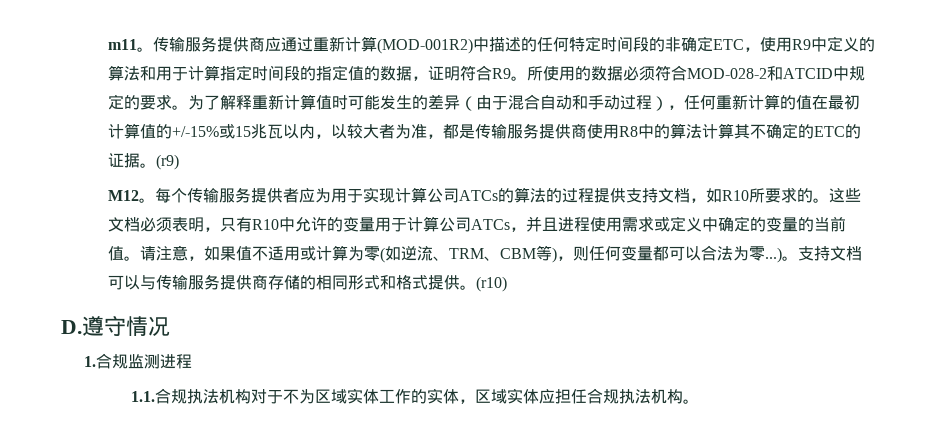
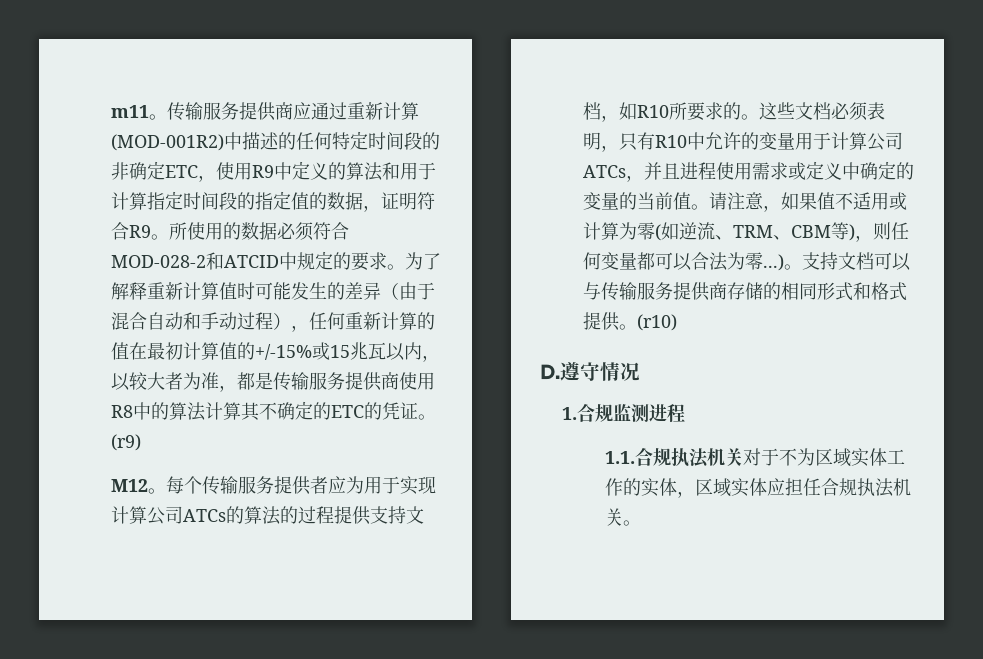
- 为了解释重新计算值时可能发生的差异（由于混合自动和手动过程），任何重新计算的值在最初计算值的+/-15%或15兆瓦以内，以较大者为准，都是传输服务提供商使用R8中的算法计算其不确定的ETC的证据。
+ 为了解释重新计算值时可能发生的差异（由于混合自动和手动过程），任何重新计算的值在最初计算值的+/-15%或15兆瓦以内，以较大者为准，都是传输服务提供商使用R8中的算法计算其不确定的ETC的凭证。
- 1.1.合规执法机构对于不为区域实体工作的实体，区域实体应担任合规执法机构。
+ 1.1.合规执法机关对于不为区域实体工作的实体，区域实体应担任合规执法机关。

